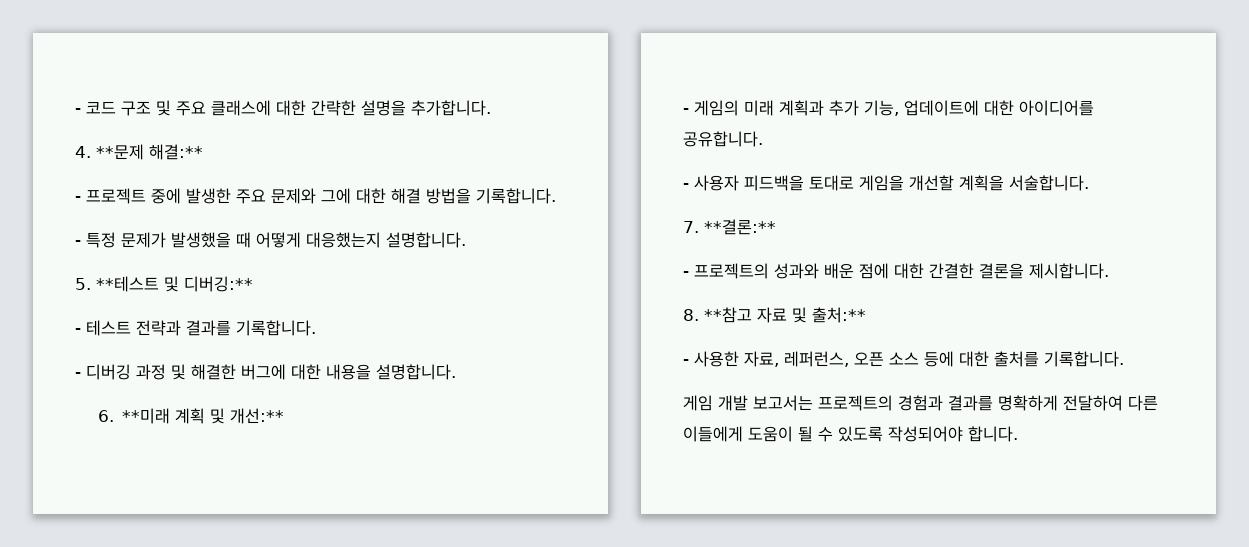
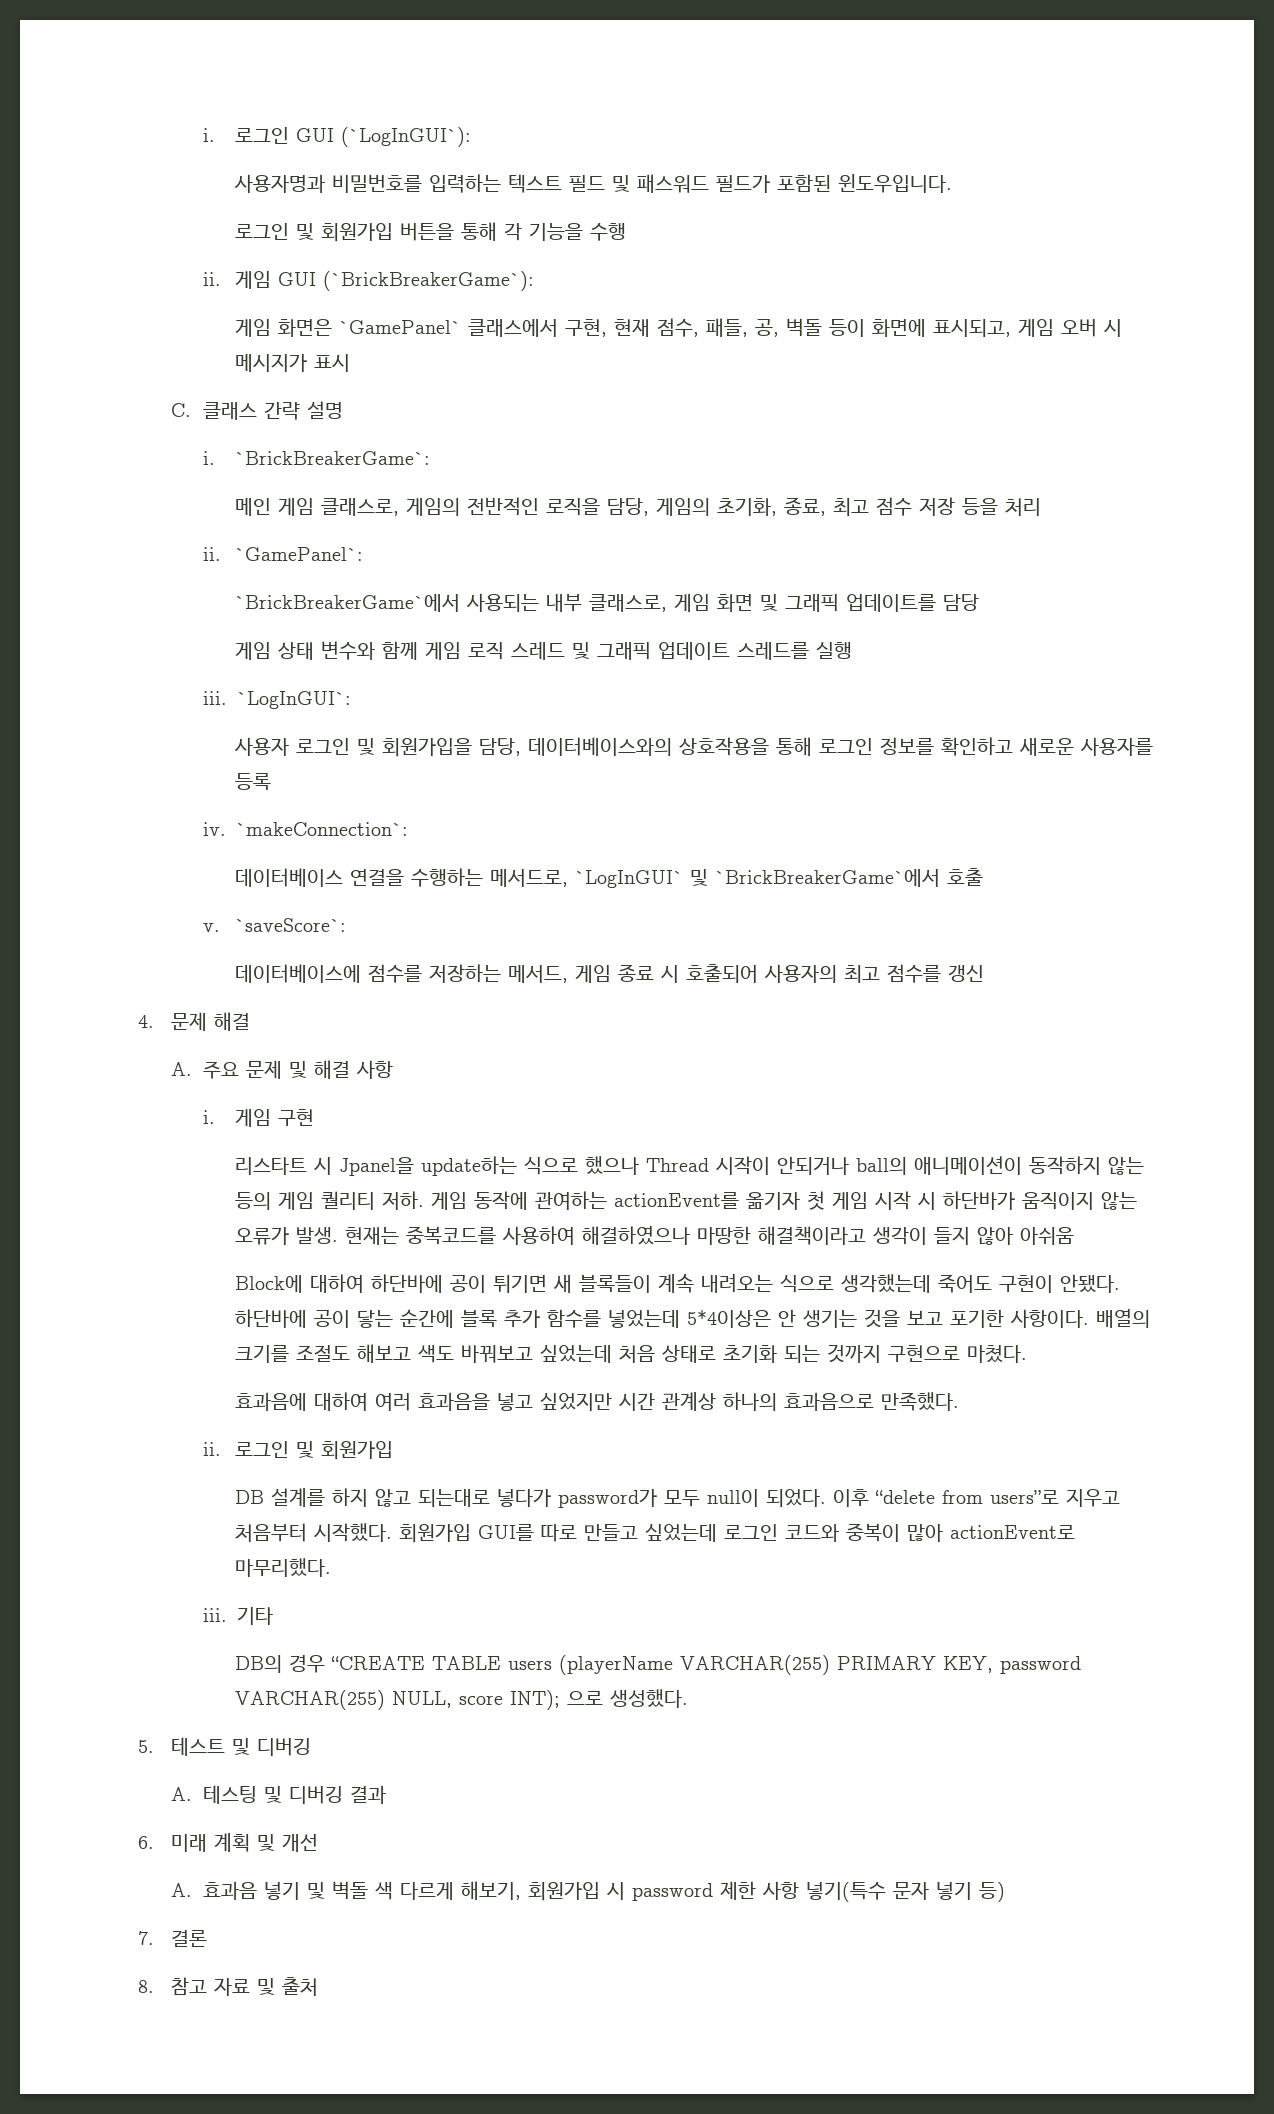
- - 코드 구조 및 주요 클래스에 대한 간략한 설명을 추가합니다.
- 4. **문제 해결:**
- - 프로젝트 중에 발생한 주요 문제와 그에 대한 해결 방법을 기록합니다.
- - 특정 문제가 발생했을 때 어떻게 대응했는지 설명합니다.
- 5. **테스트 및 디버깅:**
- - 테스트 전략과 결과를 기록합니다.
- - 디버깅 과정 및 해결한 버그에 대한 내용을 설명합니다.
+ i. 로그인 GUI (`LogInGUI`):
+ 사용자명과 비밀번호를 입력하는 텍스트 필드 및 패스워드 필드가 포함된 윈도우입니다.
+ 로그인 및 회원가입 버튼을 통해 각 기능을 수행
+ ii. 게임 GUI (`BrickBreakerGame`):
+ 게임 화면은 `GamePanel` 클래스에서 구현, 현재 점수, 패들, 공, 벽돌 등이 화면에 표시되고, 게임 오버 시 메시지가 표시
+ C. 클래스 간략 설명
+ i. `BrickBreakerGame`:
+ 메인 게임 클래스로, 게임의 전반적인 로직을 담당, 게임의 초기화, 종료, 최고 점수 저장 등을 처리
+ ii. `GamePanel`:
+ `BrickBreakerGame`에서 사용되는 내부 클래스로, 게임 화면 및 그래픽 업데이트를 담당
+ 게임 상태 변수와 함께 게임 로직 스레드 및 그래픽 업데이트 스레드를 실행
+ iii. `LogInGUI`:
+ 사용자 로그인 및 회원가입을 담당, 데이터베이스와의 상호작용을 통해 로그인 정보를 확인하고 새로운 사용자를 등록
+ iv. `makeConnection`:
+ 데이터베이스 연결을 수행하는 메서드로, `LogInGUI` 및 `BrickBreakerGame`에서 호출
+ v. `saveScore`:
+ 데이터베이스에 점수를 저장하는 메서드, 게임 종료 시 호출되어 사용자의 최고 점수를 갱신
+ 4. 문제 해결
+ A. 주요 문제 및 해결 사항
+ i. 게임 구현
+ 리스타트 시 Jpanel을 update하는 식으로 했으나 Thread 시작이 안되거나 ball의 애니메이션이 동작하지 않는 등의 게임 퀄리티 저하. 게임 동작에 관여하는 actionEvent를 옮기자 첫 게임 시작 시 하단바가 움직이지 않는 오류가 발생. 현재는 중복코드를 사용하여 해결하였으나 마땅한 해결책이라고 생각이 들지 않아 아쉬움
+ Block에 대하여 하단바에 공이 튀기면 새 블록들이 계속 내려오는 식으로 생각했는데 죽어도 구현이 안됐다. 하단바에 공이 닿는 순간에 블록 추가 함수를 넣었는데 5*4이상은 안 생기는 것을 보고 포기한 사항이다. 배열의 크기를 조절도 해보고 색도 바꿔보고 싶었는데 처음 상태로 초기화 되는 것까지 구현으로 마쳤다.
+ 효과음에 대하여 여러 효과음을 넣고 싶었지만 시간 관계상 하나의 효과음으로 만족했다.
+ ii. 로그인 및 회원가입
+ DB 설계를 하지 않고 되는대로 넣다가 password가 모두 null이 되었다. 이후 “delete from users”로 지우고 처음부터 시작했다. 회원가입 GUI를 따로 만들고 싶었는데 로그인 코드와 중복이 많아 actionEvent로 마무리했다.
+ iii. 기타
+ DB의 경우 “CREATE TABLE users (playerName VARCHAR(255) PRIMARY KEY, password VARCHAR(255) NULL, score INT); 으로 생성했다.
+ 5. 테스트 및 디버깅
+ A. 테스팅 및 디버깅 결과
- 6. **미래 계획 및 개선:**
- - 게임의 미래 계획과 추가 기능, 업데이트에 대한 아이디어를 공유합니다.
- - 사용자 피드백을 토대로 게임을 개선할 계획을 서술합니다.
- 7. **결론:**
- - 프로젝트의 성과와 배운 점에 대한 간결한 결론을 제시합니다.
- 8. **참고 자료 및 출처:**
- - 사용한 자료, 레퍼런스, 오픈 소스 등에 대한 출처를 기록합니다.
- 게임 개발 보고서는 프로젝트의 경험과 결과를 명확하게 전달하여 다른 이들에게 도움이 될 수 있도록 작성되어야 합니다.
+ 6. 미래 계획 및 개선
+ A. 효과음 넣기 및 벽돌 색 다르게 해보기, 회원가입 시 password 제한 사항 넣기(특수 문자 넣기 등)
+ 7. 결론
+ 8. 참고 자료 및 출처

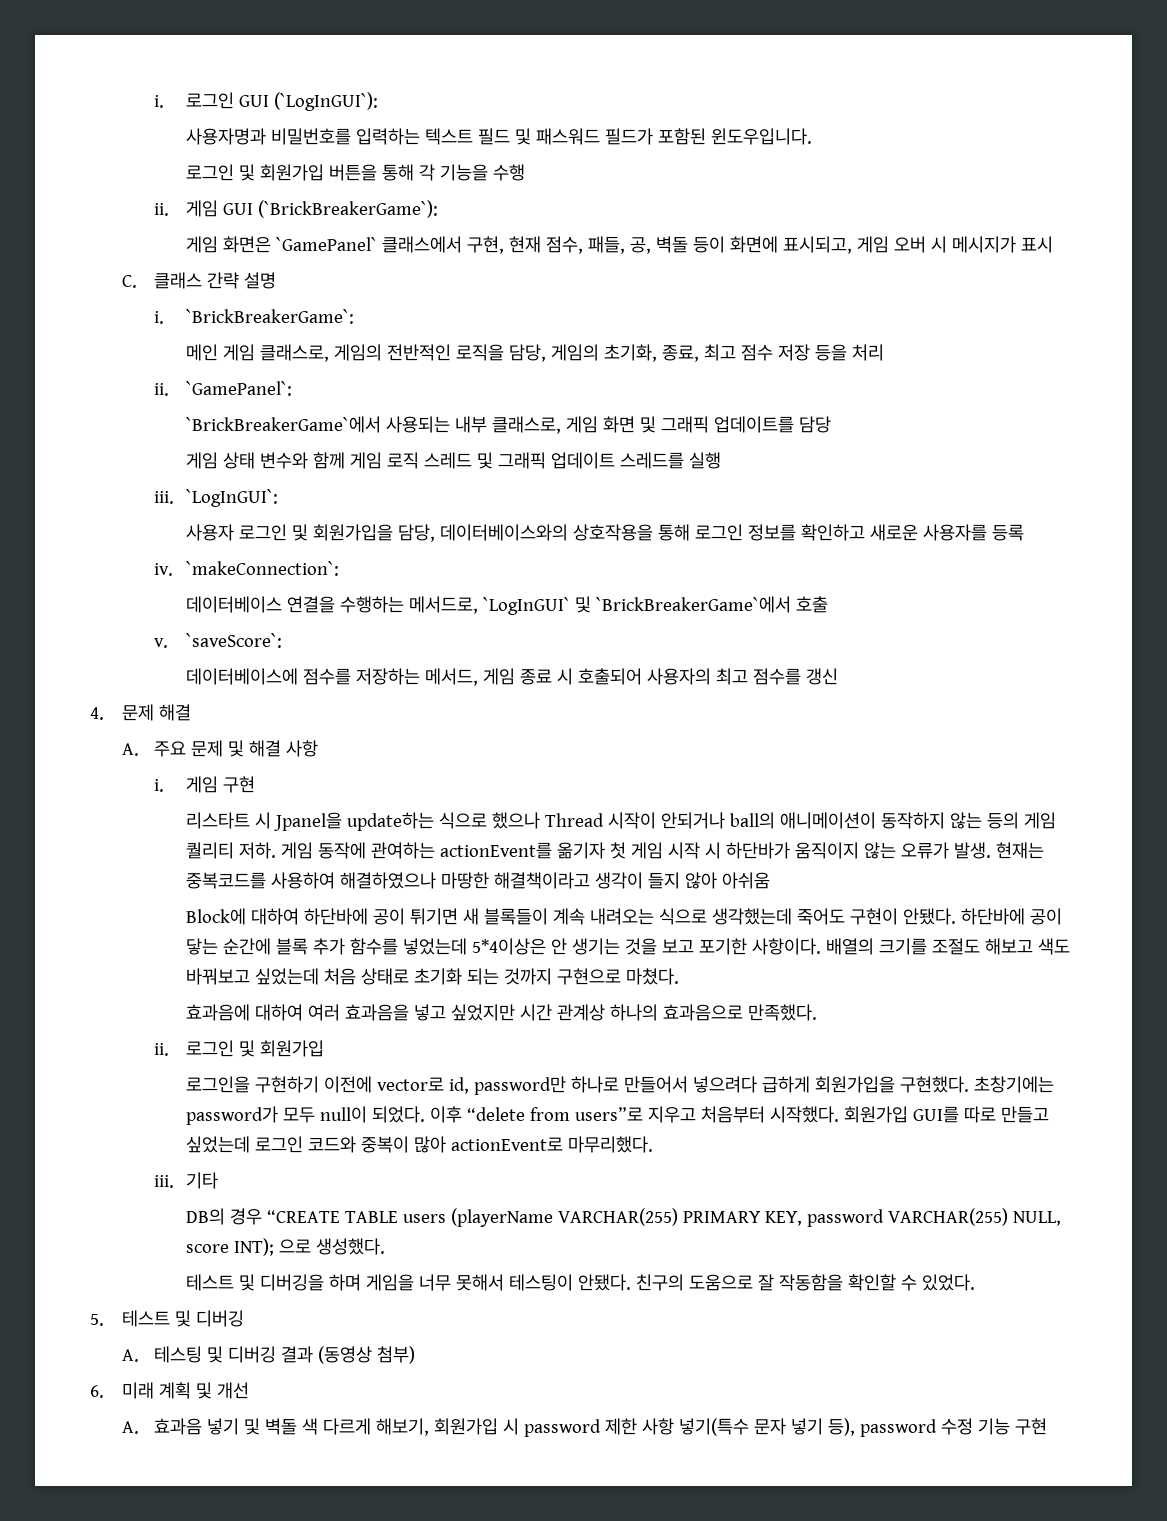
- DB 설계를 하지 않고 되는대로 넣다가 password가 모두 null이 되었다.
+ 로그인을 구현하기 이전에 vector로 id, password만 하나로 만들어서 넣으려다 급하게 회원가입을 구현했다. 초창기에는 password가 모두 null이 되었다.
+ 테스트 및 디버깅을 하며 게임을 너무 못해서 테스팅이 안됐다. 친구의 도움으로 잘 작동함을 확인할 수 있었다.
- A. 테스팅 및 디버깅 결과
+ A. 테스팅 및 디버깅 결과 (동영상 첨부)
- A. 효과음 넣기 및 벽돌 색 다르게 해보기, 회원가입 시 password 제한 사항 넣기(특수 문자 넣기 등)
- 7. 결론
- 8. 참고 자료 및 출처
+ A. 효과음 넣기 및 벽돌 색 다르게 해보기, 회원가입 시 password 제한 사항 넣기(특수 문자 넣기 등), password 수정 기능 구현

